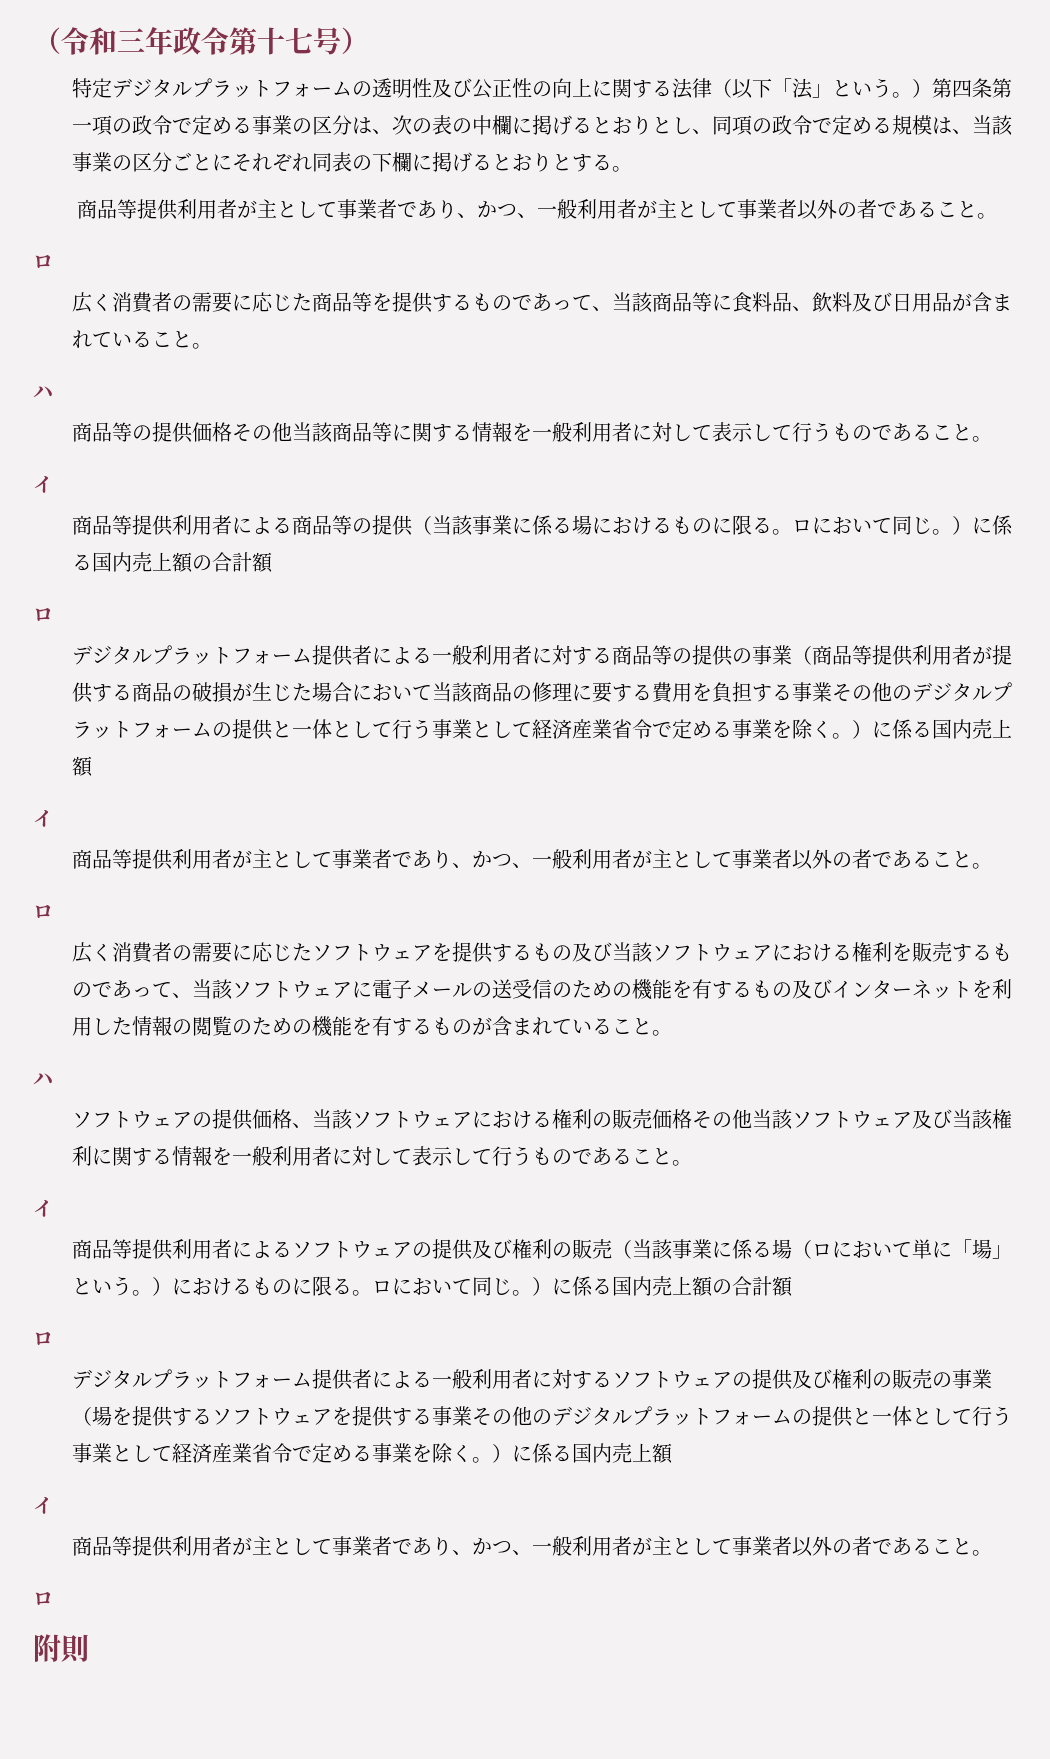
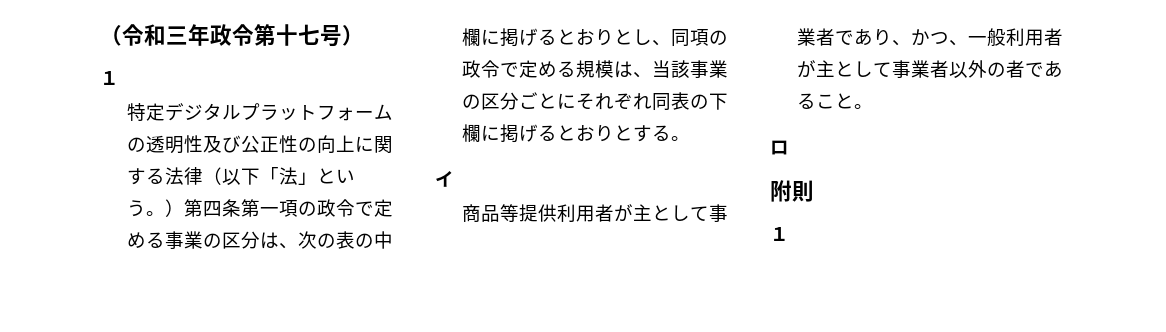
  （令和三年政令第十七号）
+ １
  特定デジタルプラットフォームの透明性及び公正性の向上に関する法律（以下「法」という。）第四条第一項の政令で定める事業の区分は、次の表の中欄に掲げるとおりとし、同項の政令で定める規模は、当該事業の区分ごとにそれぞれ同表の下欄に掲げるとおりとする。
- 商品等提供利用者が主として事業者であり、かつ、一般利用者が主として事業者以外の者であること。
- ロ
- 広く消費者の需要に応じた商品等を提供するものであって、当該商品等に食料品、飲料及び日用品が含まれていること。
- ハ
- 商品等の提供価格その他当該商品等に関する情報を一般利用者に対して表示して行うものであること。
- イ
- 商品等提供利用者による商品等の提供（当該事業に係る場におけるものに限る。ロにおいて同じ。）に係る国内売上額の合計額
- ロ
- デジタルプラットフォーム提供者による一般利用者に対する商品等の提供の事業（商品等提供利用者が提供する商品の破損が生じた場合において当該商品の修理に要する費用を負担する事業その他のデジタルプラットフォームの提供と一体として行う事業として経済産業省令で定める事業を除く。）に係る国内売上額
- イ
- 商品等提供利用者が主として事業者であり、かつ、一般利用者が主として事業者以外の者であること。
- ロ
- 広く消費者の需要に応じたソフトウェアを提供するもの及び当該ソフトウェアにおける権利を販売するものであって、当該ソフトウェアに電子メールの送受信のための機能を有するもの及びインターネットを利用した情報の閲覧のための機能を有するものが含まれていること。
- ハ
- ソフトウェアの提供価格、当該ソフトウェアにおける権利の販売価格その他当該ソフトウェア及び当該権利に関する情報を一般利用者に対して表示して行うものであること。
- イ
- 商品等提供利用者によるソフトウェアの提供及び権利の販売（当該事業に係る場（ロにおいて単に「場」という。）におけるものに限る。ロにおいて同じ。）に係る国内売上額の合計額
- ロ
- デジタルプラットフォーム提供者による一般利用者に対するソフトウェアの提供及び権利の販売の事業（場を提供するソフトウェアを提供する事業その他のデジタルプラットフォームの提供と一体として行う事業として経済産業省令で定める事業を除く。）に係る国内売上額
  附則
+ １

